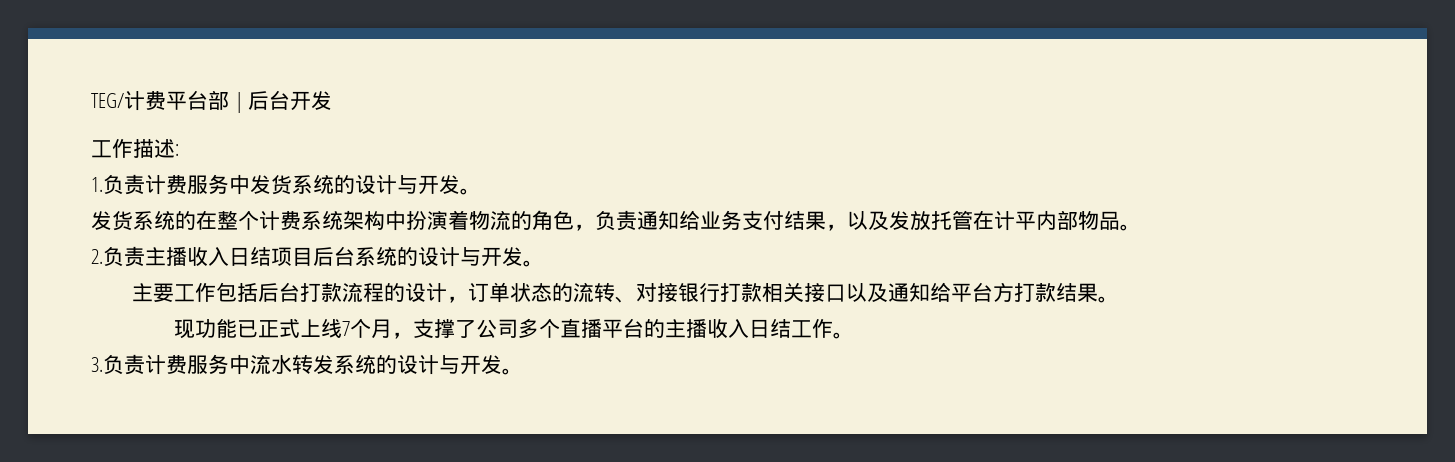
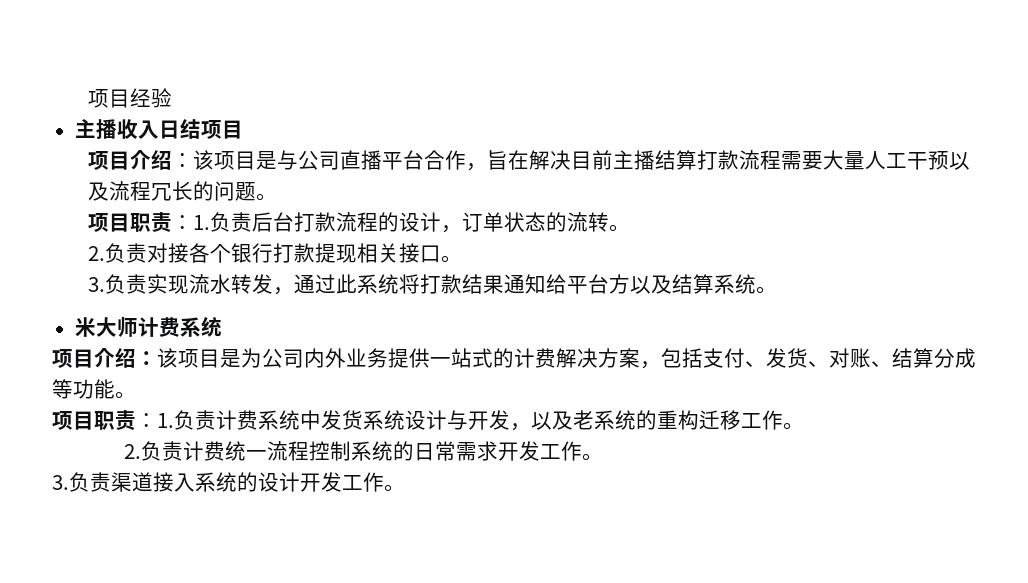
- TEG/计费平台部 | 后台开发
- 工作描述:
- 1.负责计费服务中发货系统的设计与开发。
- 发货系统的在整个计费系统架构中扮演着物流的角色，负责通知给业务支付结果，以及发放托管在计平内部物品。
- 2.负责主播收入日结项目后台系统的设计与开发。
- 主要工作包括后台打款流程的设计，订单状态的流转、对接银行打款相关接口以及通知给平台方打款结果。
- 现功能已正式上线7个月，支撑了公司多个直播平台的主播收入日结工作。
+ 项目经验
+ 主播收入日结项目
+ 项目介绍：该项目是与公司直播平台合作，旨在解决目前主播结算打款流程需要大量人工干预以及流程冗长的问题。
+ 项目职责：1.负责后台打款流程的设计，订单状态的流转。
+ 2.负责对接各个银行打款提现相关接口。
+ 3.负责实现流水转发，通过此系统将打款结果通知给平台方以及结算系统。
+ 米大师计费系统
+ 项目介绍：该项目是为公司内外业务提供一站式的计费解决方案，包括支付、发货、对账、结算分成等功能。
+ 项目职责：1.负责计费系统中发货系统设计与开发，以及老系统的重构迁移工作。
+ 2.负责计费统一流程控制系统的日常需求开发工作。
- 3.负责计费服务中流水转发系统的设计与开发。
+ 3.负责渠道接入系统的设计开发工作。

